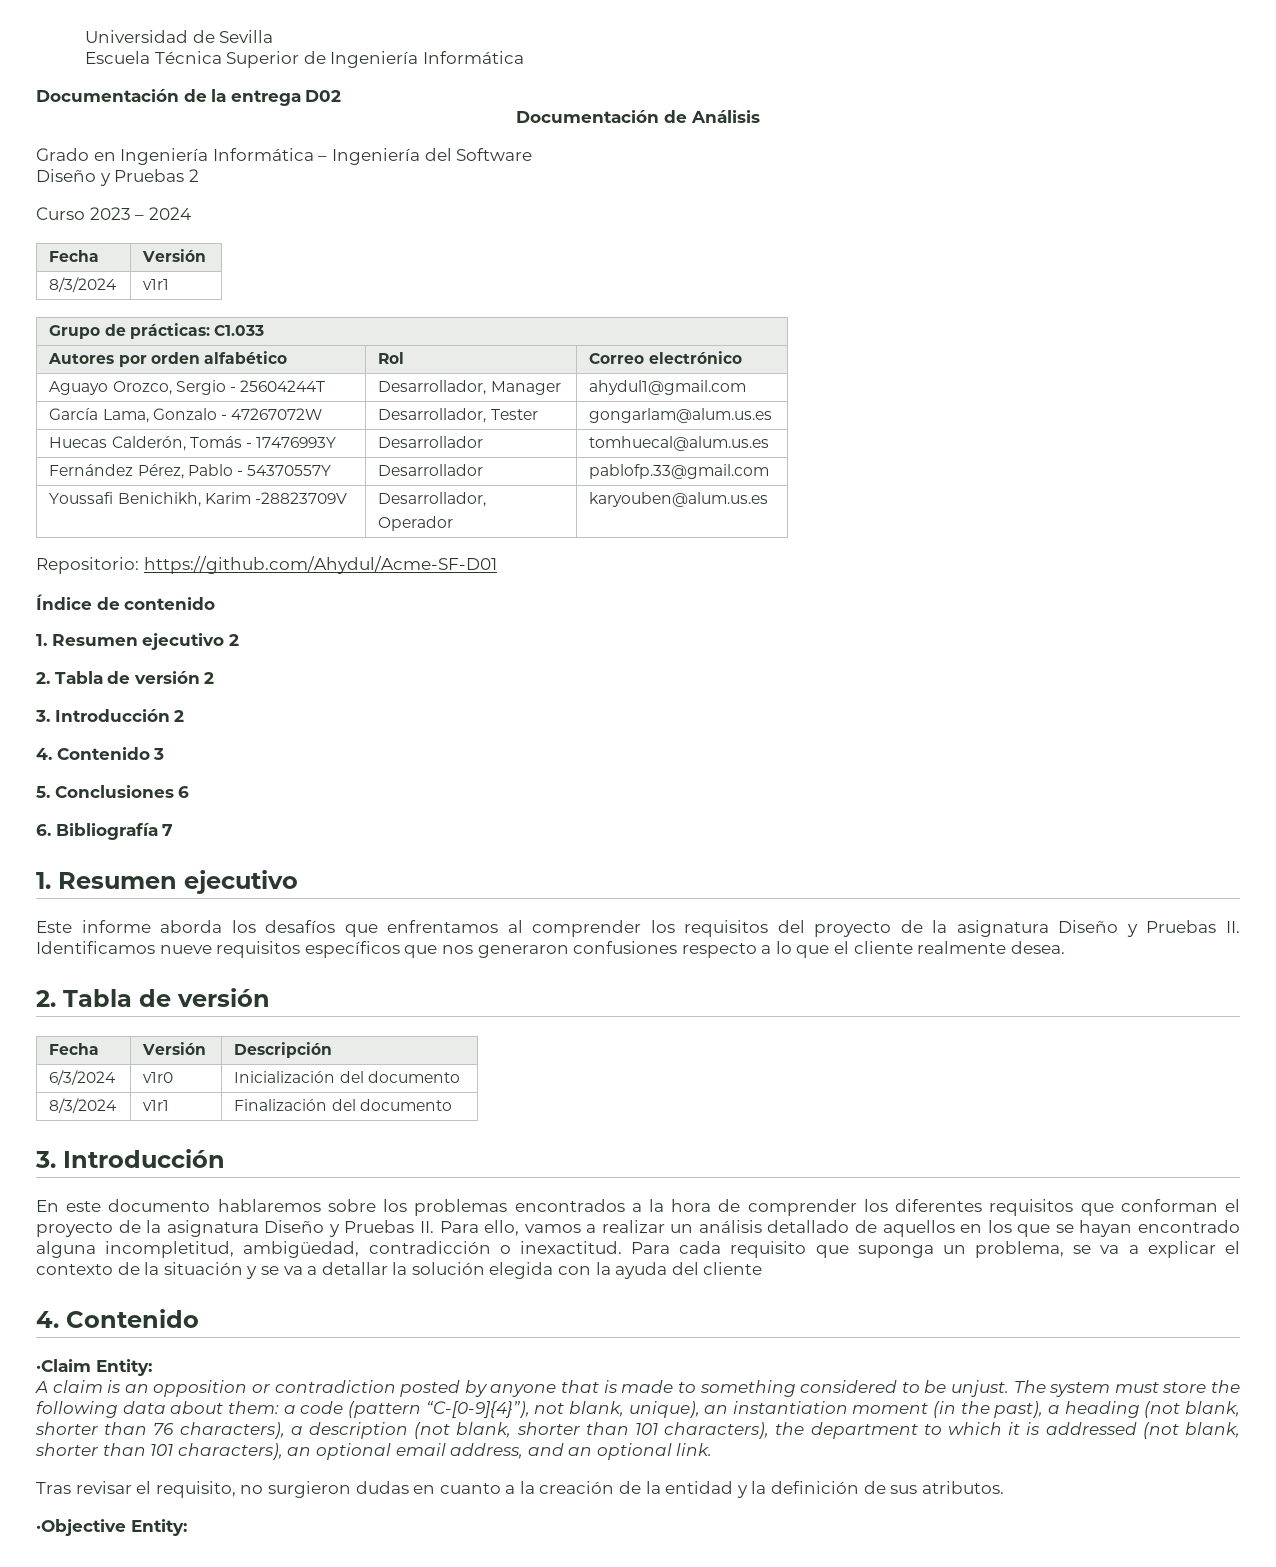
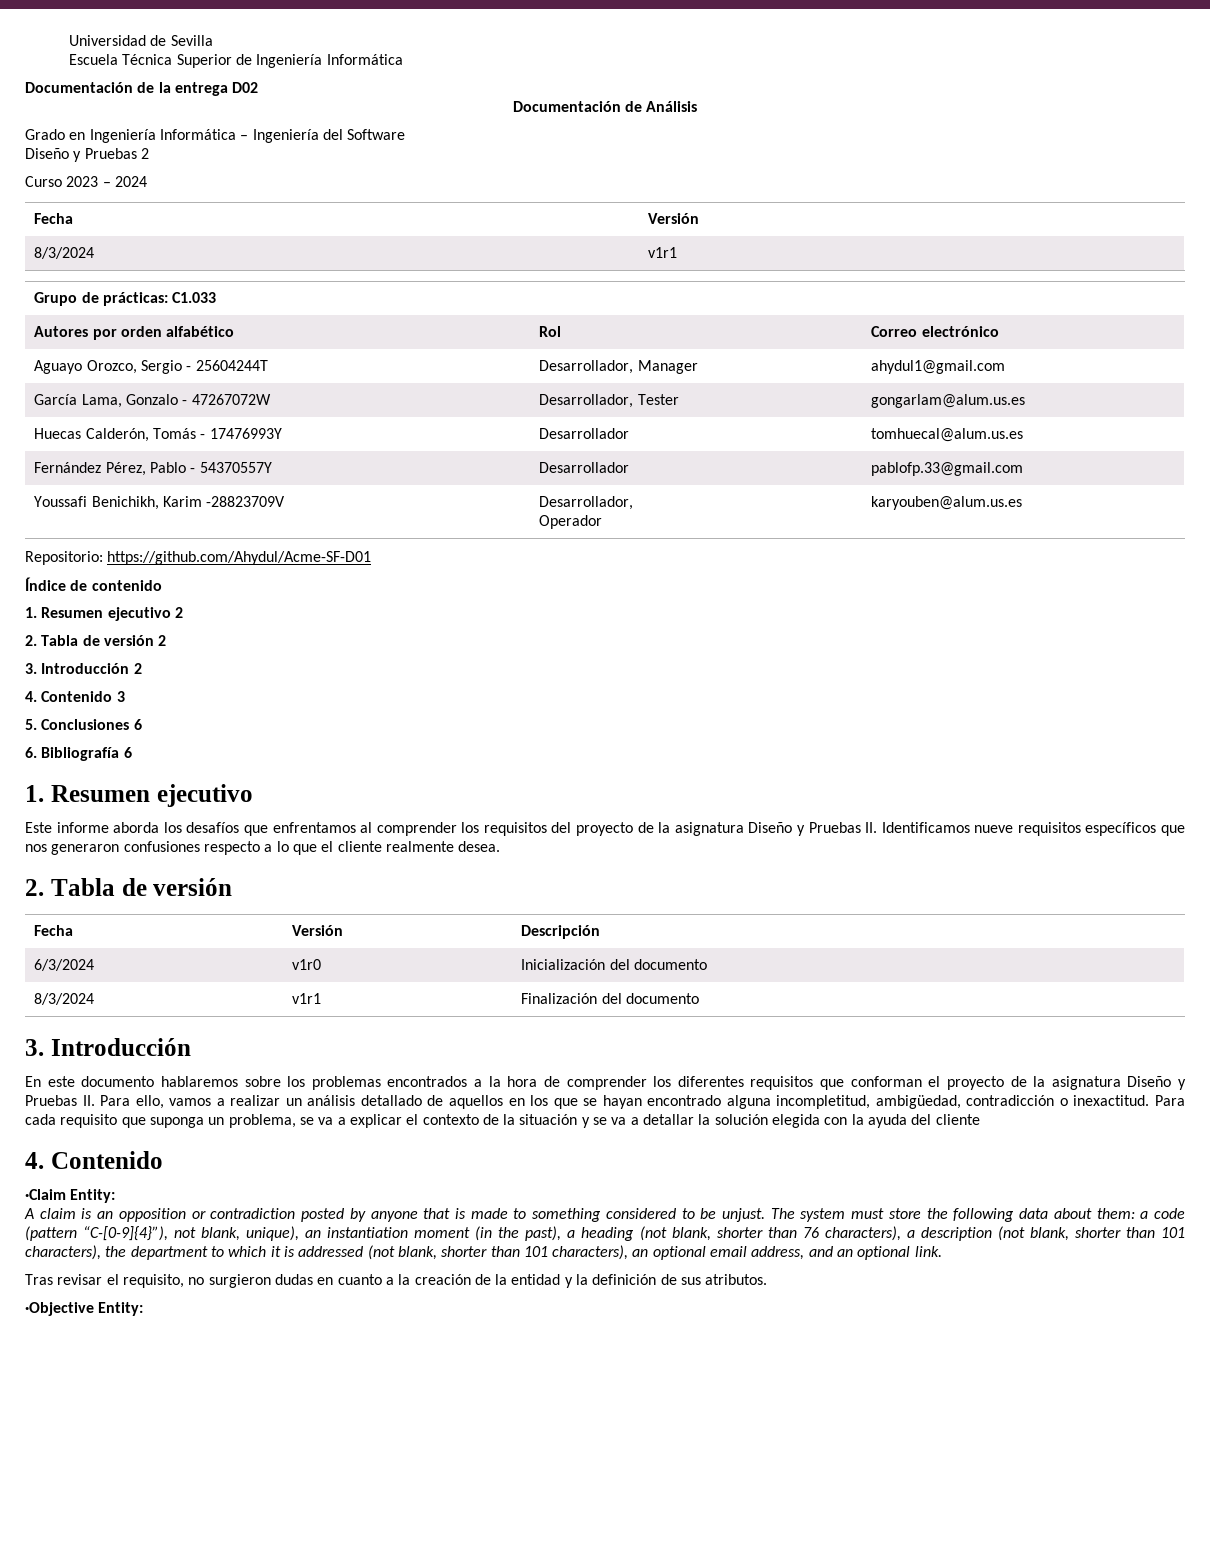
- 6. Bibliografía 7
+ 6. Bibliografía 6

